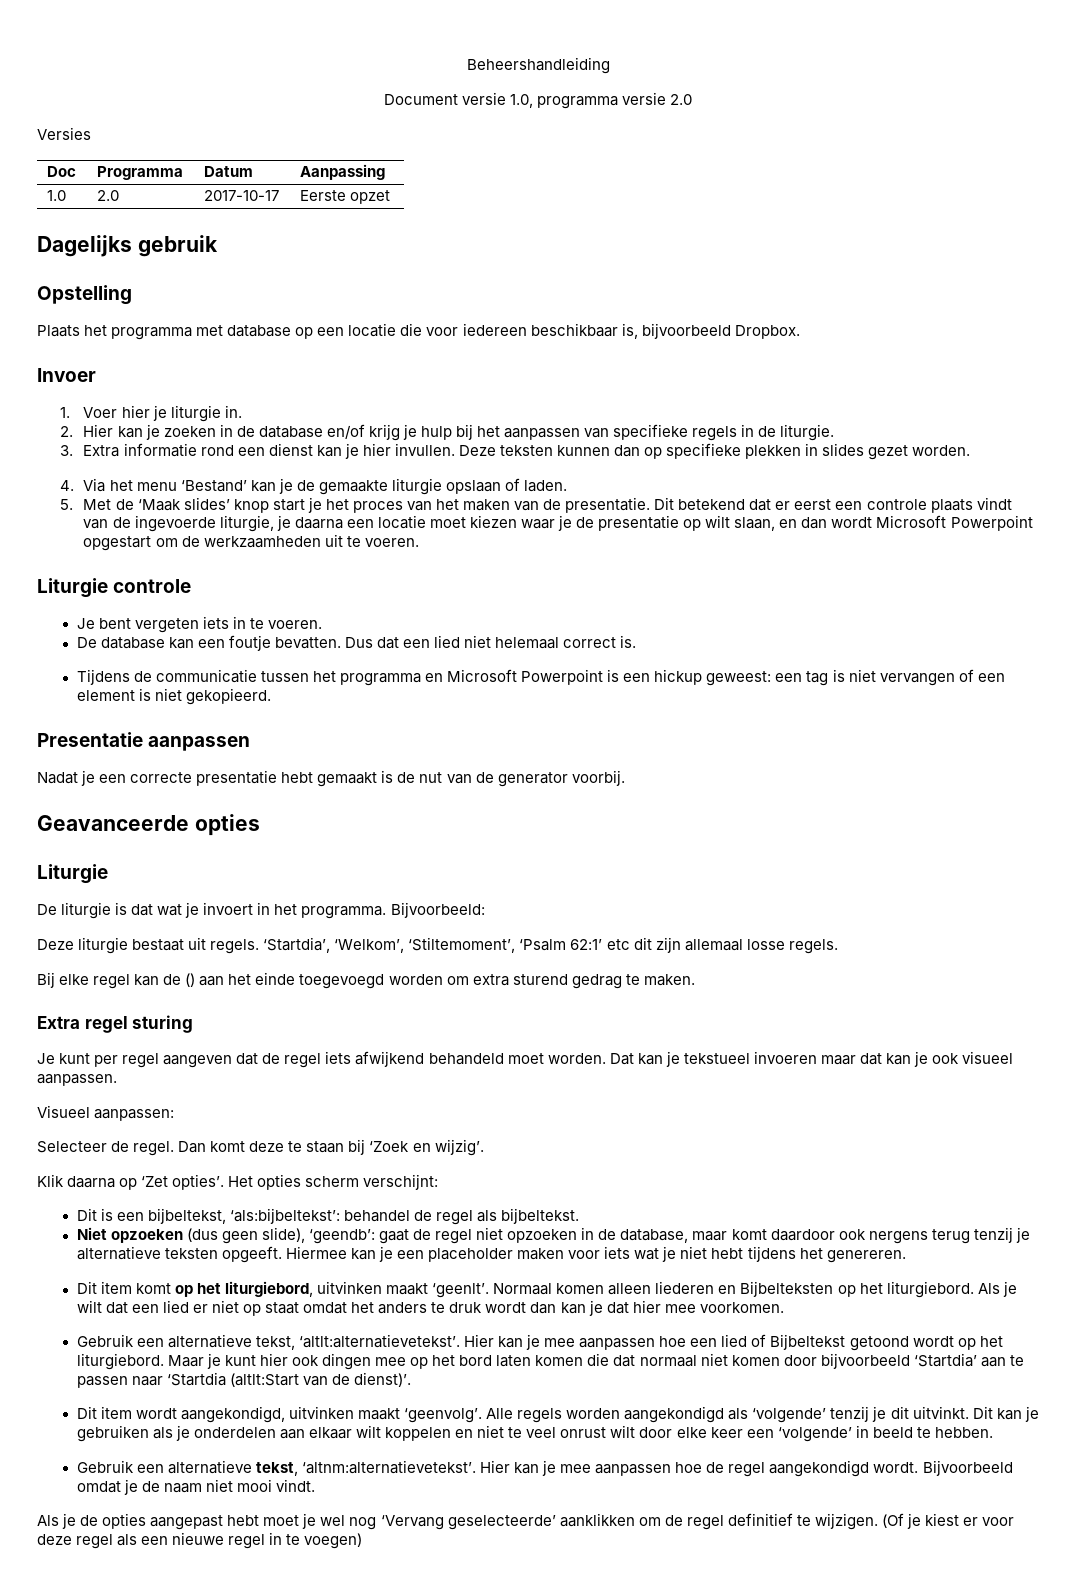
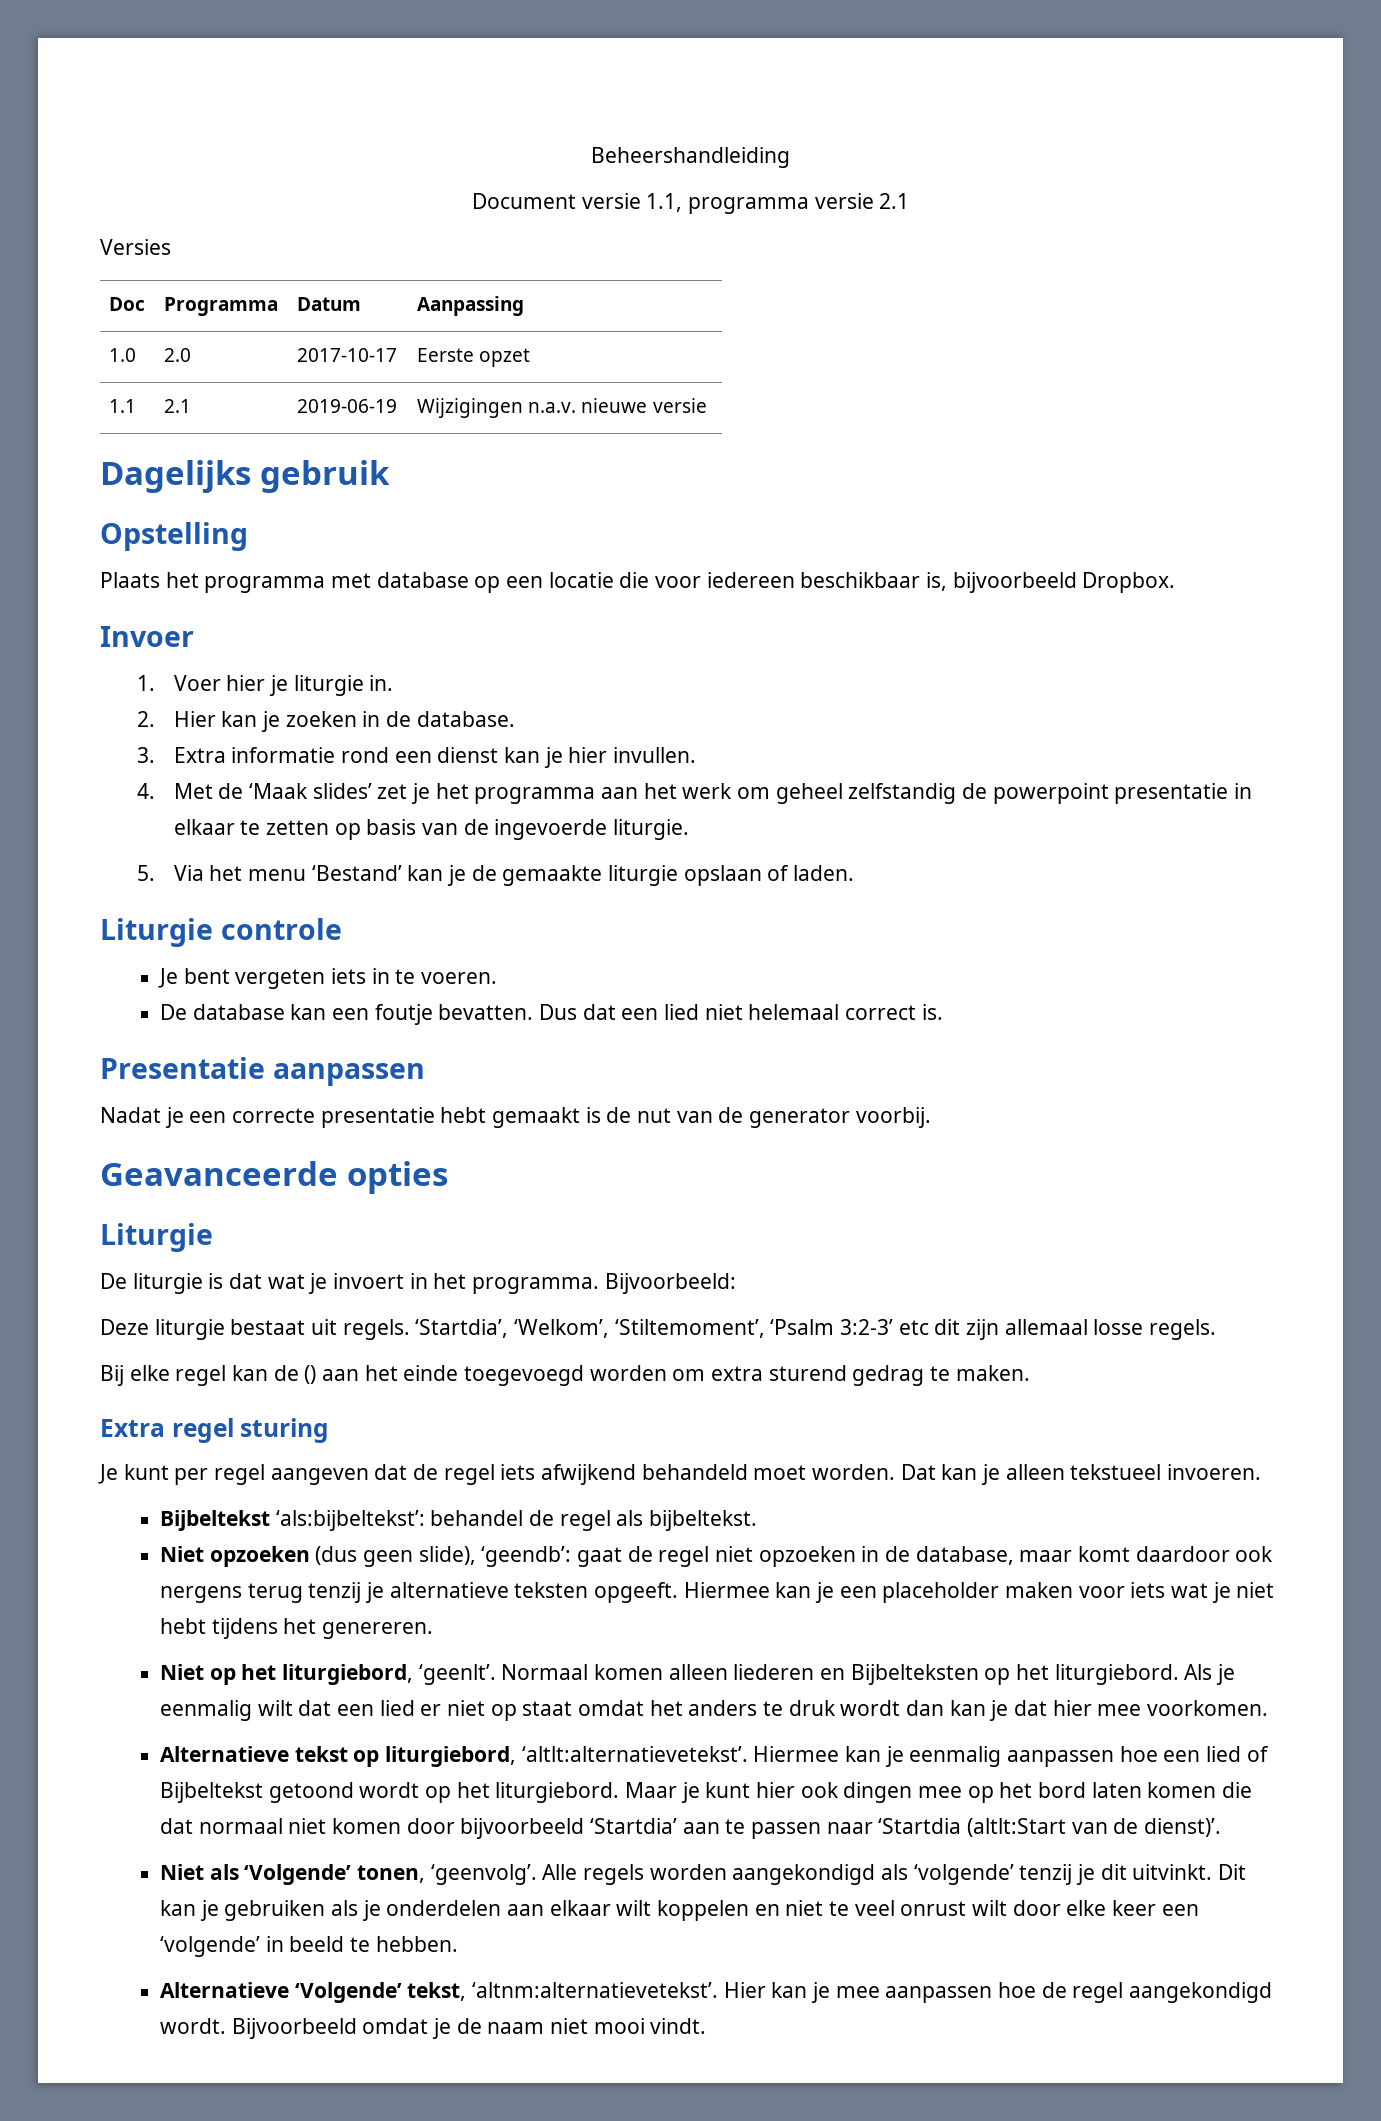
- Document versie 1.0, programma versie 2.0
+ Document versie 1.1, programma versie 2.1
+ 1.1 | 2.1 | 2019-06-19 | Wijzigingen n.a.v. nieuwe versie
- 2. Hier kan je zoeken in de database en/of krijg je hulp bij het aanpassen van specifieke regels in de liturgie.
+ 2. Hier kan je zoeken in de database.
- 3. Extra informatie rond een dienst kan je hier invullen. Deze teksten kunnen dan op specifieke plekken in slides gezet worden.
- 4. Via het menu ‘Bestand’ kan je de gemaakte liturgie opslaan of laden.
+ 3. Extra informatie rond een dienst kan je hier invullen.
+ 4. Met de ‘Maak slides’ zet je het programma aan het werk om geheel zelfstandig de powerpoint presentatie in elkaar te zetten op basis van de ingevoerde liturgie.
+ 5. Via het menu ‘Bestand’ kan je de gemaakte liturgie opslaan of laden.
- 5. Met de ‘Maak slides’ knop start je het proces van het maken van de presentatie. Dit betekend dat er eerst een controle plaats vindt van de ingevoerde liturgie, je daarna een locatie moet kiezen waar je de presentatie op wilt slaan, en dan wordt Microsoft Powerpoint opgestart om de werkzaamheden uit te voeren.
- Tijdens de communicatie tussen het programma en Microsoft Powerpoint is een hickup geweest: een tag is niet vervangen of een element is niet gekopieerd.
- ‘Startdia’, ‘Welkom’, ‘Stiltemoment’, ‘Psalm 62:1’ etc dit zijn allemaal losse regels.
+ ‘Startdia’, ‘Welkom’, ‘Stiltemoment’, ‘Psalm 3:2-3’ etc dit zijn allemaal losse regels.
- Dat kan je tekstueel invoeren maar dat kan je ook visueel aanpassen.
- Visueel aanpassen:
- Selecteer de regel. Dan komt deze te staan bij ‘Zoek en wijzig’.
- Klik daarna op ‘Zet opties’. Het opties scherm verschijnt:
- Dit is een bijbeltekst, ‘als:bijbeltekst’: behandel de regel als bijbeltekst.
+ Dat kan je alleen tekstueel invoeren.
+ Bijbeltekst ‘als:bijbeltekst’: behandel de regel als bijbeltekst.
- Dit item komt op het liturgiebord, uitvinken maakt ‘geenlt’.
+ Niet op het liturgiebord, ‘geenlt’.
- Als je wilt dat een lied er niet op staat omdat het anders te druk wordt dan kan je dat hier mee voorkomen.
+ Als je eenmalig wilt dat een lied er niet op staat omdat het anders te druk wordt dan kan je dat hier mee voorkomen.
- Gebruik een alternatieve tekst, ‘altlt:alternatievetekst’. Hier kan je mee aanpassen hoe een lied of Bijbeltekst getoond wordt op het liturgiebord.
+ Alternatieve tekst op liturgiebord, ‘altlt:alternatievetekst’. Hiermee kan je eenmalig aanpassen hoe een lied of Bijbeltekst getoond wordt op het liturgiebord.
- Dit item wordt aangekondigd, uitvinken maakt ‘geenvolg’.
+ Niet als ‘Volgende’ tonen, ‘geenvolg’.
- Gebruik een alternatieve tekst, ‘altnm:alternatievetekst’.
+ Alternatieve ‘Volgende’ tekst, ‘altnm:alternatievetekst’.
- Als je de opties aangepast hebt moet je wel nog ‘Vervang geselecteerde’ aanklikken om de regel definitief te wijzigen. (Of je kiest er voor deze regel als een nieuwe regel in te voegen)

